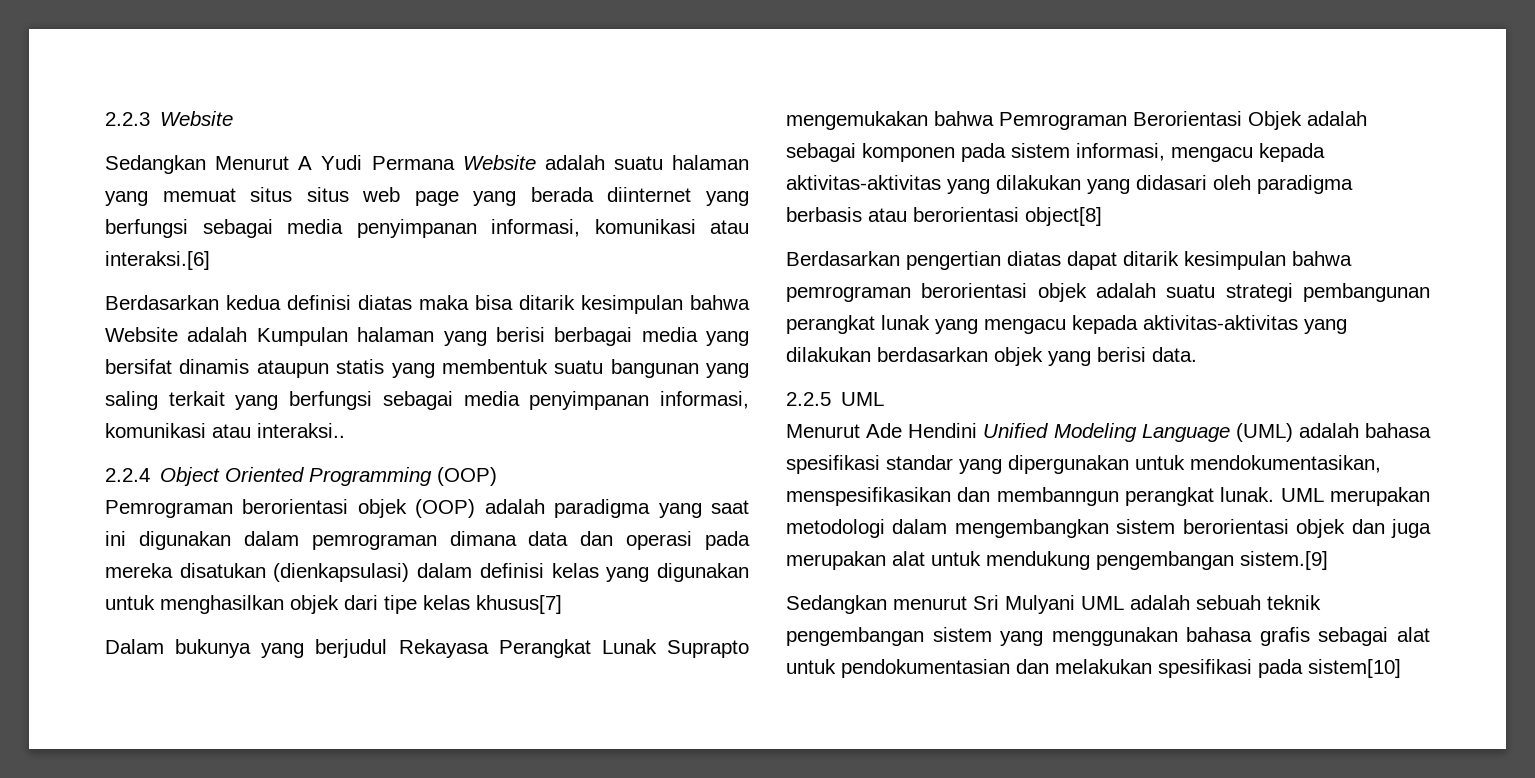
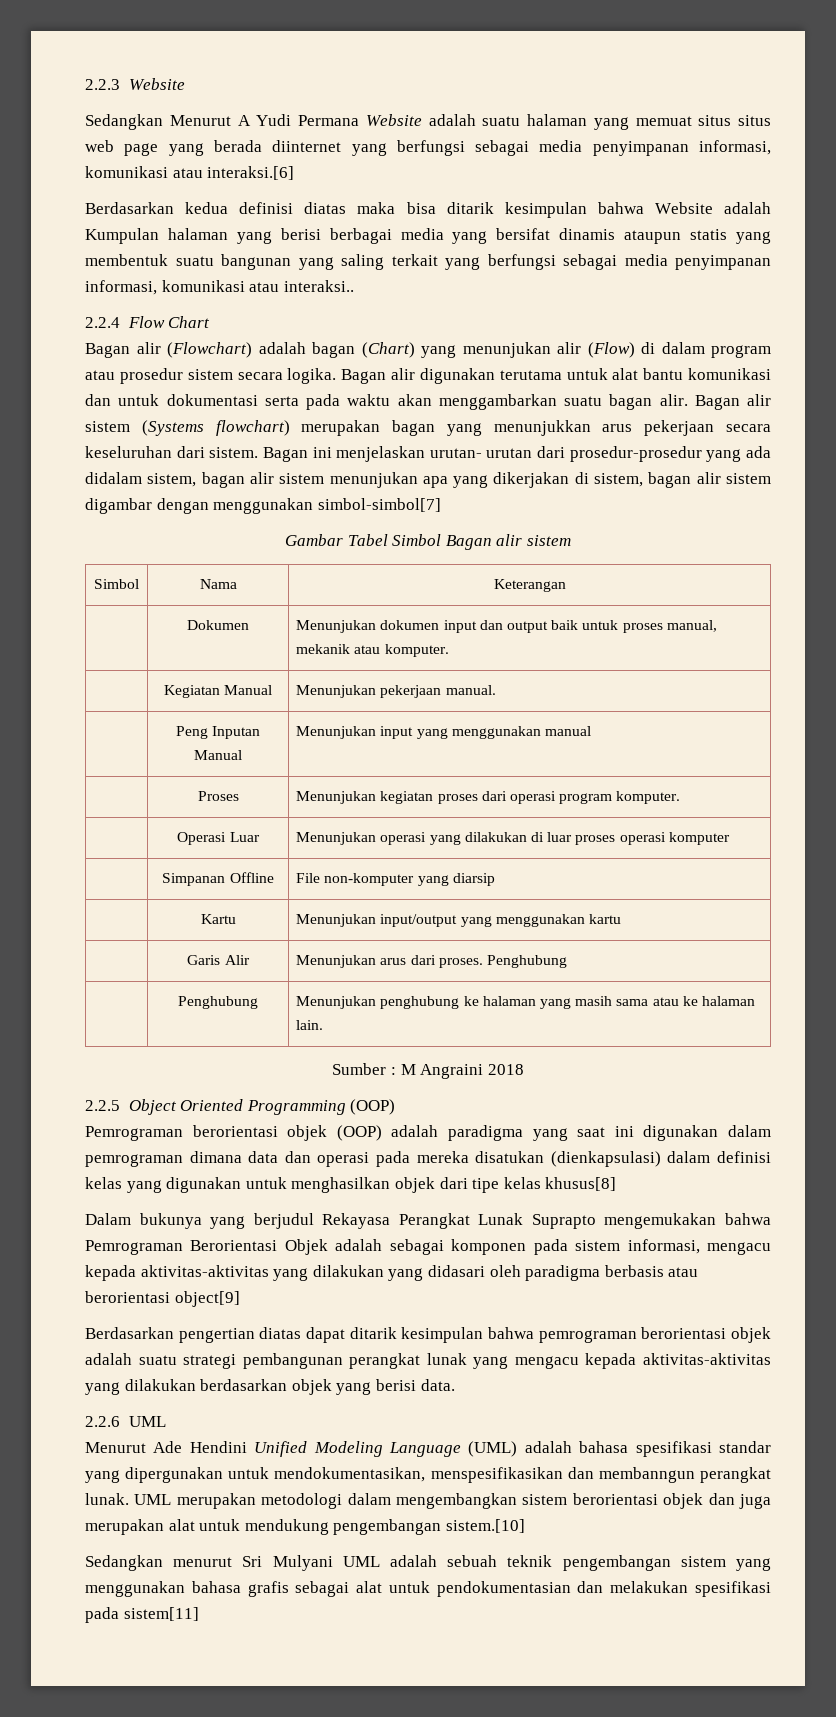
- 2.2.4 Object Oriented Programming (OOP)
+ 2.2.4 Flow Chart
+ Bagan alir (Flowchart) adalah bagan (Chart) yang menunjukan alir (Flow) di dalam program atau prosedur sistem secara logika. Bagan alir digunakan terutama untuk alat bantu komunikasi dan untuk dokumentasi serta pada waktu akan menggambarkan suatu bagan alir. Bagan alir sistem (Systems flowchart) merupakan bagan yang menunjukkan arus pekerjaan secara keseluruhan dari sistem. Bagan ini menjelaskan urutan- urutan dari prosedur-prosedur yang ada didalam sistem, bagan alir sistem menunjukan apa yang dikerjakan di sistem, bagan alir sistem digambar dengan menggunakan simbol-simbol[7]
+ Gambar Tabel Simbol Bagan alir sistem
+ Simbol | Nama | Keterangan
+ | Dokumen | Menunjukan dokumen input dan output baik untuk proses manual, mekanik atau komputer.
+ | Kegiatan Manual | Menunjukan pekerjaan manual.
+ | Peng Inputan Manual | Menunjukan input yang menggunakan manual
+ | Proses | Menunjukan kegiatan proses dari operasi program komputer.
+ | Operasi Luar | Menunjukan operasi yang dilakukan di luar proses operasi komputer
+ | Simpanan Offline | File non-komputer yang diarsip
+ | Kartu | Menunjukan input/output yang menggunakan kartu
+ | Garis Alir | Menunjukan arus dari proses. Penghubung
+ | Penghubung | Menunjukan penghubung ke halaman yang masih sama atau ke halaman lain.
+ Sumber : M Angraini 2018
+ 2.2.5 Object Oriented Programming (OOP)
- Pemrograman berorientasi objek (OOP) adalah paradigma yang saat ini digunakan dalam pemrograman dimana data dan operasi pada mereka disatukan (dienkapsulasi) dalam definisi kelas yang digunakan untuk menghasilkan objek dari tipe kelas khusus[7]
+ Pemrograman berorientasi objek (OOP) adalah paradigma yang saat ini digunakan dalam pemrograman dimana data dan operasi pada mereka disatukan (dienkapsulasi) dalam definisi kelas yang digunakan untuk menghasilkan objek dari tipe kelas khusus[8]
- Dalam bukunya yang berjudul Rekayasa Perangkat Lunak Suprapto mengemukakan bahwa Pemrograman Berorientasi Objek adalah sebagai komponen pada sistem informasi, mengacu kepada aktivitas-aktivitas yang dilakukan yang didasari oleh paradigma berbasis atau berorientasi object[8]
+ Dalam bukunya yang berjudul Rekayasa Perangkat Lunak Suprapto mengemukakan bahwa Pemrograman Berorientasi Objek adalah sebagai komponen pada sistem informasi, mengacu kepada aktivitas-aktivitas yang dilakukan yang didasari oleh paradigma berbasis atau berorientasi object[9]
- 2.2.5 UML
+ 2.2.6 UML
- UML merupakan metodologi dalam mengembangkan sistem berorientasi objek dan juga merupakan alat untuk mendukung pengembangan sistem.[9]
+ UML merupakan metodologi dalam mengembangkan sistem berorientasi objek dan juga merupakan alat untuk mendukung pengembangan sistem.[10]
- Sedangkan menurut Sri Mulyani UML adalah sebuah teknik pengembangan sistem yang menggunakan bahasa grafis sebagai alat untuk pendokumentasian dan melakukan spesifikasi pada sistem[10]
+ Sedangkan menurut Sri Mulyani UML adalah sebuah teknik pengembangan sistem yang menggunakan bahasa grafis sebagai alat untuk pendokumentasian dan melakukan spesifikasi pada sistem[11]

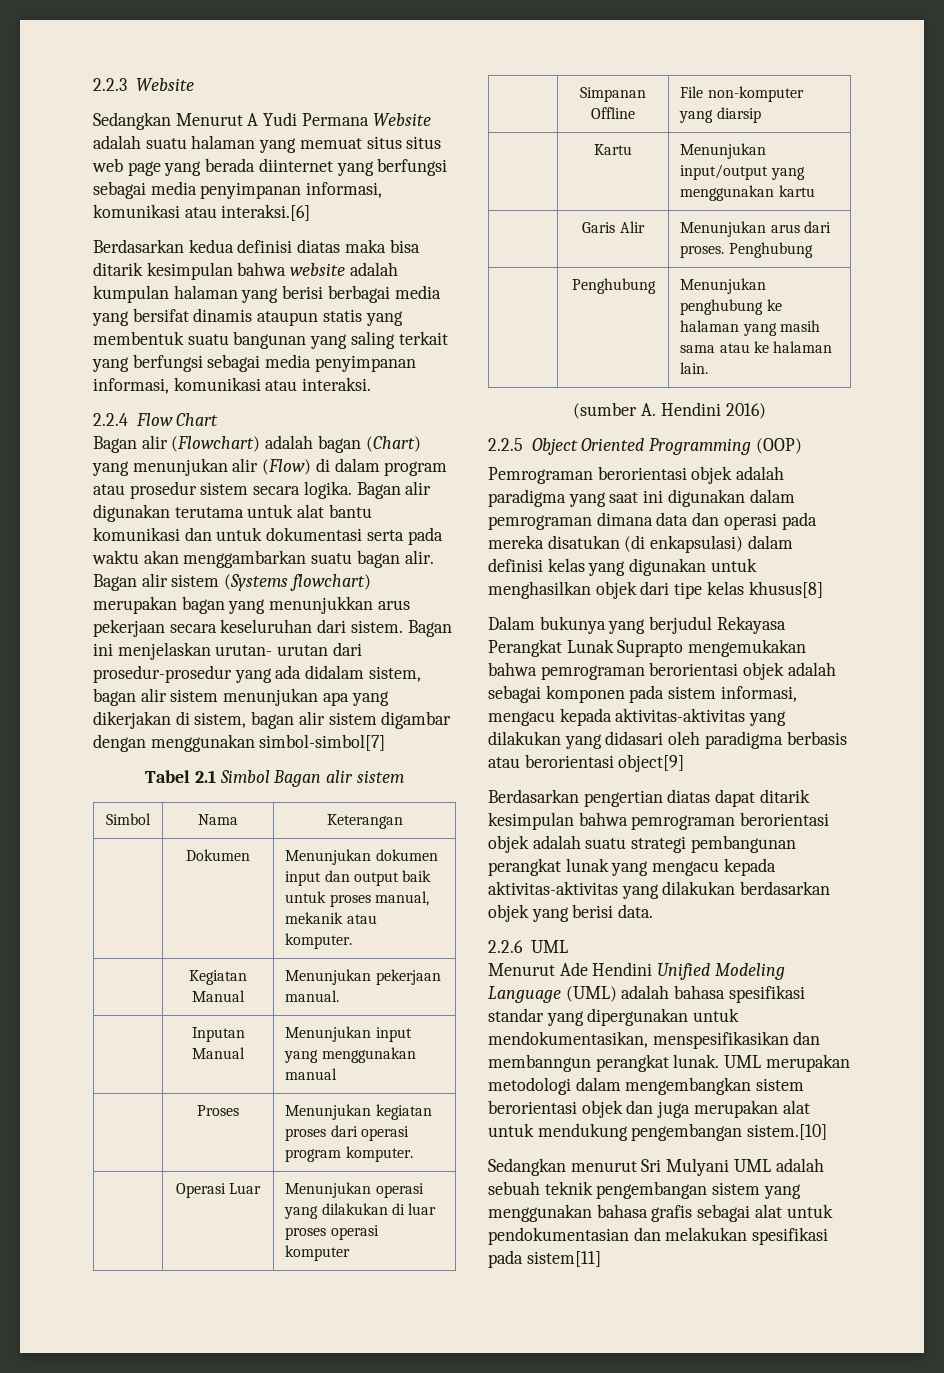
- Berdasarkan kedua definisi diatas maka bisa ditarik kesimpulan bahwa Website adalah Kumpulan halaman yang berisi berbagai media yang bersifat dinamis ataupun statis yang membentuk suatu bangunan yang saling terkait yang berfungsi sebagai media penyimpanan informasi, komunikasi atau interaksi..
+ Berdasarkan kedua definisi diatas maka bisa ditarik kesimpulan bahwa website adalah kumpulan halaman yang berisi berbagai media yang bersifat dinamis ataupun statis yang membentuk suatu bangunan yang saling terkait yang berfungsi sebagai media penyimpanan informasi, komunikasi atau interaksi.
- Gambar Tabel Simbol Bagan alir sistem
+ Tabel 2.1 Simbol Bagan alir sistem
- | Peng Inputan Manual | Menunjukan input yang menggunakan manual
+ | Inputan Manual | Menunjukan input yang menggunakan manual
- Sumber : M Angraini 2018
+ (sumber A. Hendini 2016)
- Pemrograman berorientasi objek (OOP) adalah paradigma yang saat ini digunakan dalam pemrograman dimana data dan operasi pada mereka disatukan (dienkapsulasi) dalam definisi kelas yang digunakan untuk menghasilkan objek dari tipe kelas khusus[8]
+ Pemrograman berorientasi objek adalah paradigma yang saat ini digunakan dalam pemrograman dimana data dan operasi pada mereka disatukan (di enkapsulasi) dalam definisi kelas yang digunakan untuk menghasilkan objek dari tipe kelas khusus[8]
- Dalam bukunya yang berjudul Rekayasa Perangkat Lunak Suprapto mengemukakan bahwa Pemrograman Berorientasi Objek adalah sebagai komponen pada sistem informasi, mengacu kepada aktivitas-aktivitas yang dilakukan yang didasari oleh paradigma berbasis atau berorientasi object[9]
+ Dalam bukunya yang berjudul Rekayasa Perangkat Lunak Suprapto mengemukakan bahwa pemrograman berorientasi objek adalah sebagai komponen pada sistem informasi, mengacu kepada aktivitas-aktivitas yang dilakukan yang didasari oleh paradigma berbasis atau berorientasi object[9]

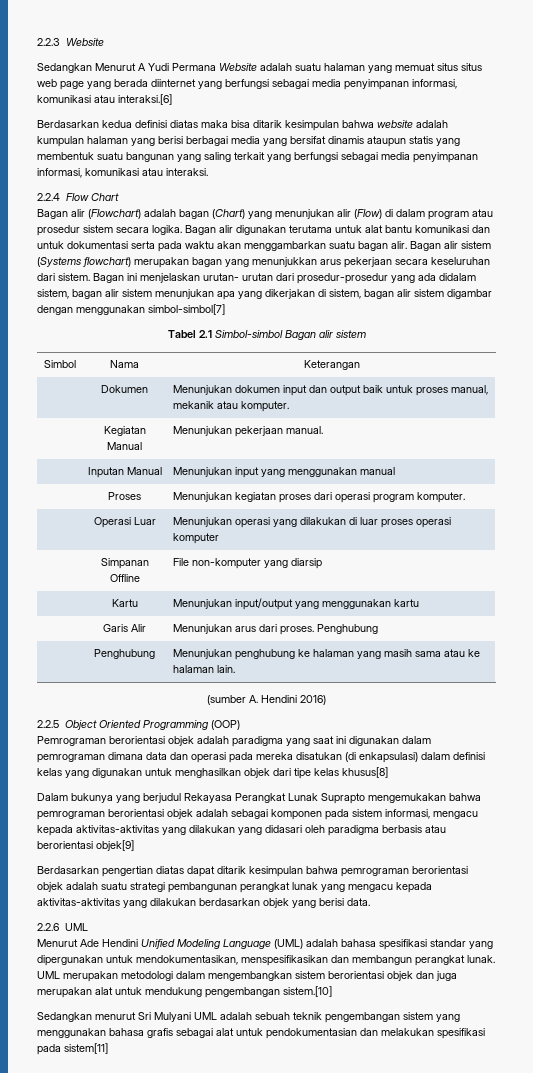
- Tabel 2.1 Simbol Bagan alir sistem
+ Tabel 2.1 Simbol-simbol Bagan alir sistem
- Dalam bukunya yang berjudul Rekayasa Perangkat Lunak Suprapto mengemukakan bahwa pemrograman berorientasi objek adalah sebagai komponen pada sistem informasi, mengacu kepada aktivitas-aktivitas yang dilakukan yang didasari oleh paradigma berbasis atau berorientasi object[9]
+ Dalam bukunya yang berjudul Rekayasa Perangkat Lunak Suprapto mengemukakan bahwa pemrograman berorientasi objek adalah sebagai komponen pada sistem informasi, mengacu kepada aktivitas-aktivitas yang dilakukan yang didasari oleh paradigma berbasis atau berorientasi objek[9]
- Menurut Ade Hendini Unified Modeling Language (UML) adalah bahasa spesifikasi standar yang dipergunakan untuk mendokumentasikan, menspesifikasikan dan membanngun perangkat lunak.
+ Menurut Ade Hendini Unified Modeling Language (UML) adalah bahasa spesifikasi standar yang dipergunakan untuk mendokumentasikan, menspesifikasikan dan membangun perangkat lunak.

